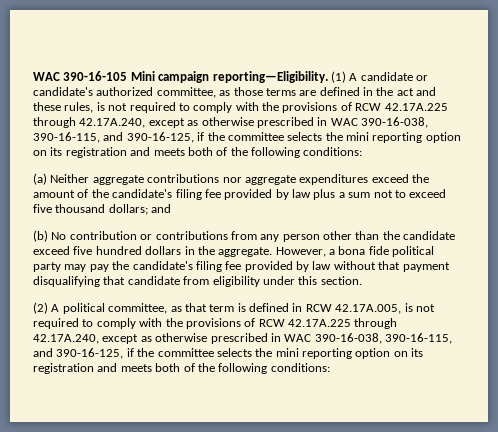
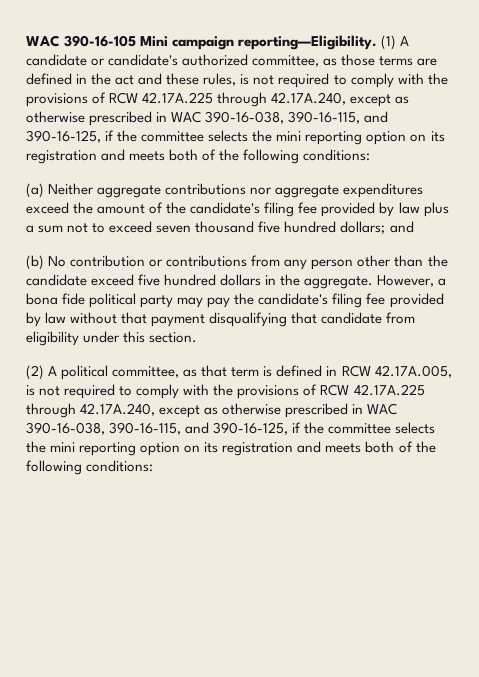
- (a) Neither aggregate contributions nor aggregate expenditures exceed the amount of the candidate's filing fee provided by law plus a sum not to exceed five thousand dollars; and
+ (a) Neither aggregate contributions nor aggregate expenditures exceed the amount of the candidate's filing fee provided by law plus a sum not to exceed seven thousand five hundred dollars; and

